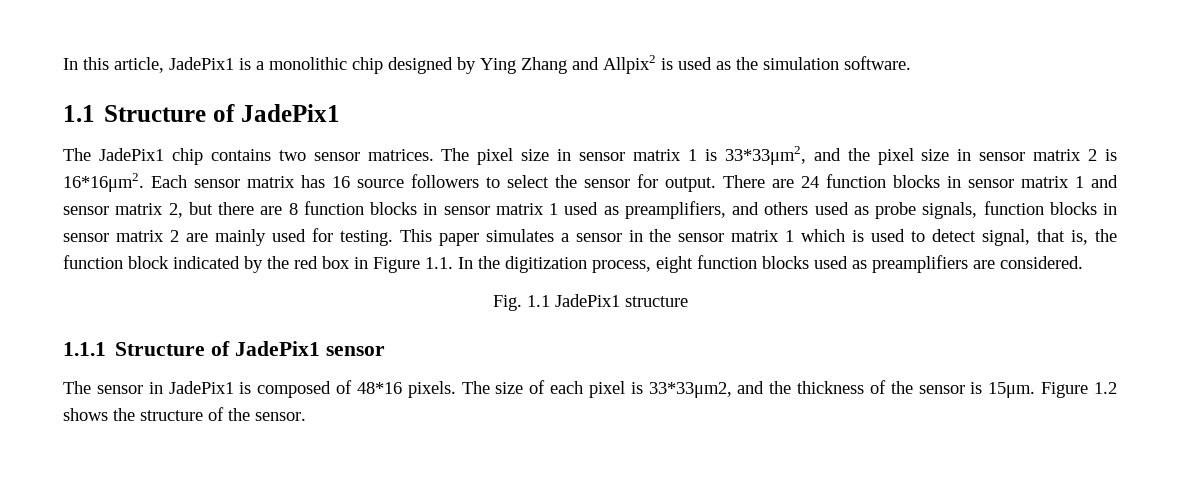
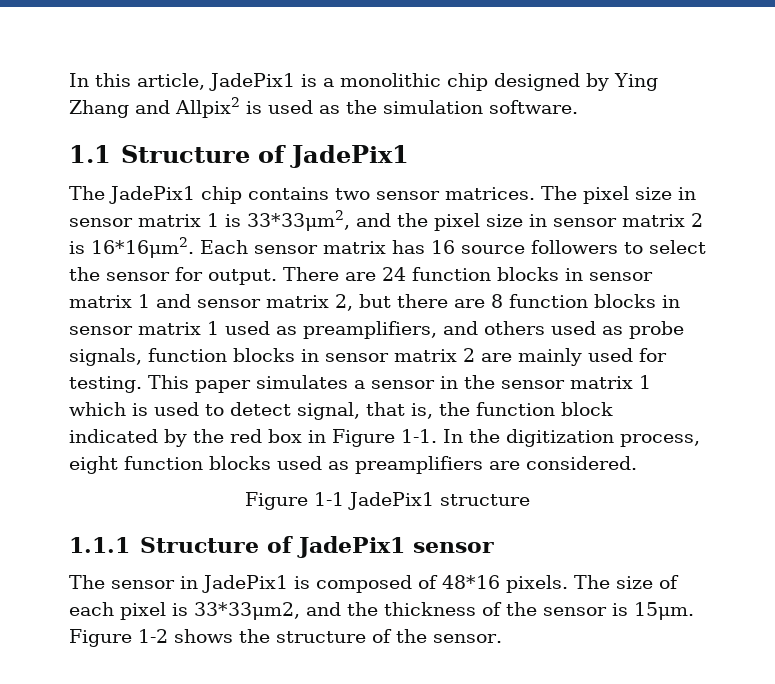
- This paper simulates a sensor in the sensor matrix 1 which is used to detect signal, that is, the function block indicated by the red box in Figure 1.1. In the digitization process, eight function blocks used as preamplifiers are considered.
+ This paper simulates a sensor in the sensor matrix 1 which is used to detect signal, that is, the function block indicated by the red box in Figure 1-1. In the digitization process, eight function blocks used as preamplifiers are considered.
- Fig. 1.1 JadePix1 structure
+ Figure 1-1 JadePix1 structure
- Figure 1.2 shows the structure of the sensor.
+ Figure 1-2 shows the structure of the sensor.

